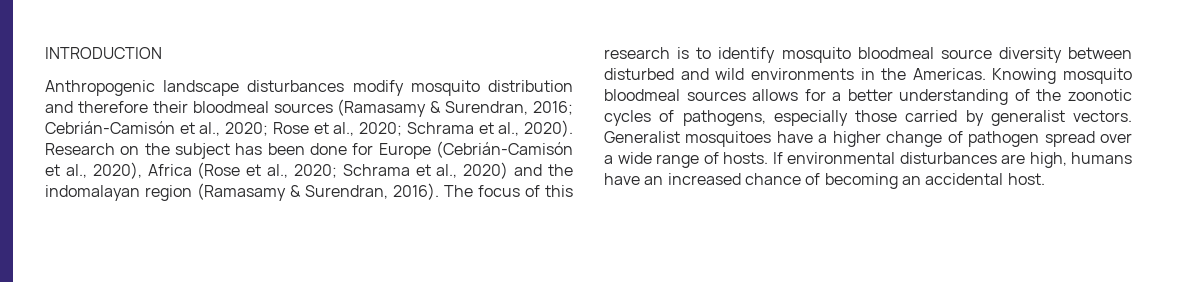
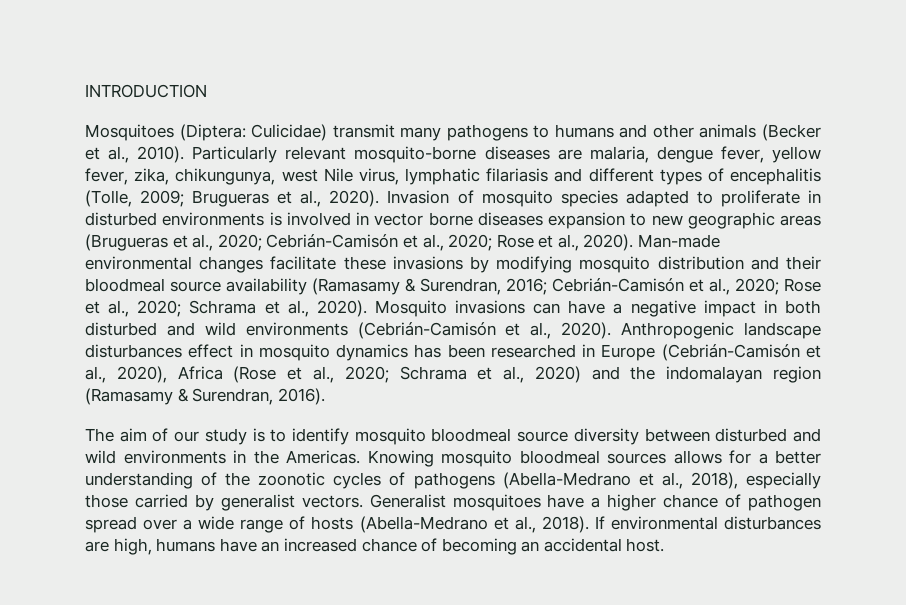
- Anthropogenic landscape disturbances modify mosquito distribution and therefore their bloodmeal sources (Ramasamy & Surendran, 2016; Cebrián-Camisón et al., 2020; Rose et al., 2020; Schrama et al., 2020).
+ Mosquitoes (Diptera: Culicidae) transmit many pathogens to humans and other animals (Becker et al., 2010). Particularly relevant mosquito-borne diseases are malaria, dengue fever, yellow fever, zika, chikungunya, west Nile virus, lymphatic filariasis and different types of encephalitis (Tolle, 2009; Brugueras et al., 2020). Invasion of mosquito species adapted to proliferate in disturbed environments is involved in vector borne diseases expansion to new geographic areas (Brugueras et al., 2020; Cebrián-Camisón et al., 2020; Rose et al., 2020). Man-made environmental changes facilitate these invasions by modifying mosquito distribution and their bloodmeal source availability (Ramasamy & Surendran, 2016; Cebrián-Camisón et al., 2020; Rose et al., 2020; Schrama et al., 2020).
- Research on the subject has been done for Europe (Cebrián-Camisón et al., 2020), Africa (Rose et al., 2020; Schrama et al., 2020) and the indomalayan region (Ramasamy & Surendran, 2016). The focus of this research is to identify mosquito bloodmeal source diversity between disturbed and wild environments in the Americas.
+ Mosquito invasions can have a negative impact in both disturbed and wild environments (Cebrián-Camisón et al., 2020). Anthropogenic landscape disturbances effect in mosquito dynamics has been researched in Europe (Cebrián-Camisón et al., 2020), Africa (Rose et al., 2020; Schrama et al., 2020) and the indomalayan region (Ramasamy & Surendran, 2016).
+ The aim of our study is to identify mosquito bloodmeal source diversity between disturbed and wild environments in the Americas.
- Knowing mosquito bloodmeal sources allows for a better understanding of the zoonotic cycles of pathogens, especially those carried by generalist vectors.
+ Knowing mosquito bloodmeal sources allows for a better understanding of the zoonotic cycles of pathogens (Abella-Medrano et al., 2018), especially those carried by generalist vectors.
- Generalist mosquitoes have a higher change of pathogen spread over a wide range of hosts.
+ Generalist mosquitoes have a higher chance of pathogen spread over a wide range of hosts (Abella-Medrano et al., 2018).

